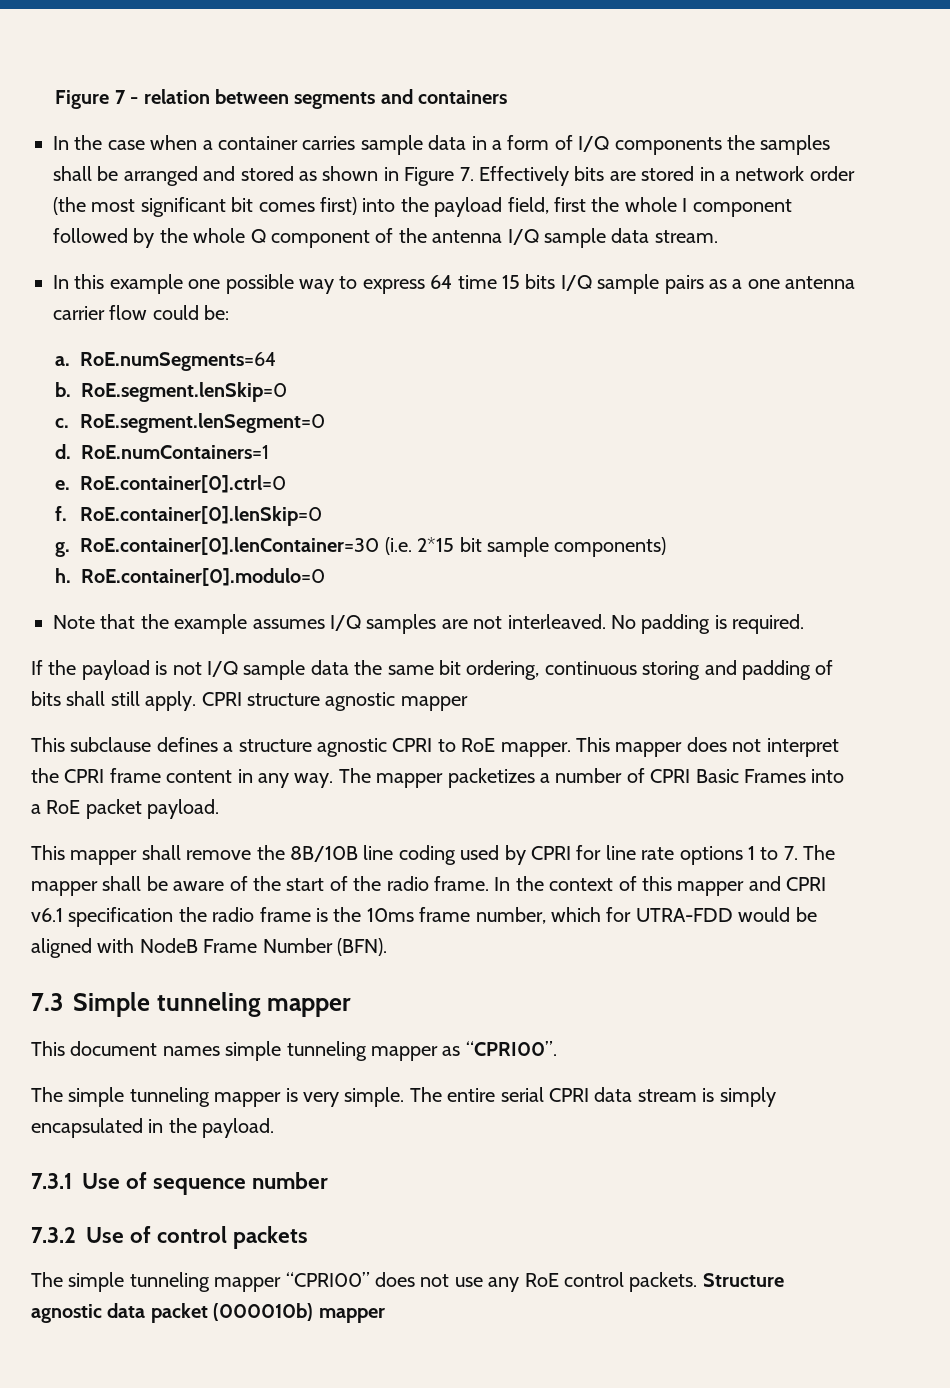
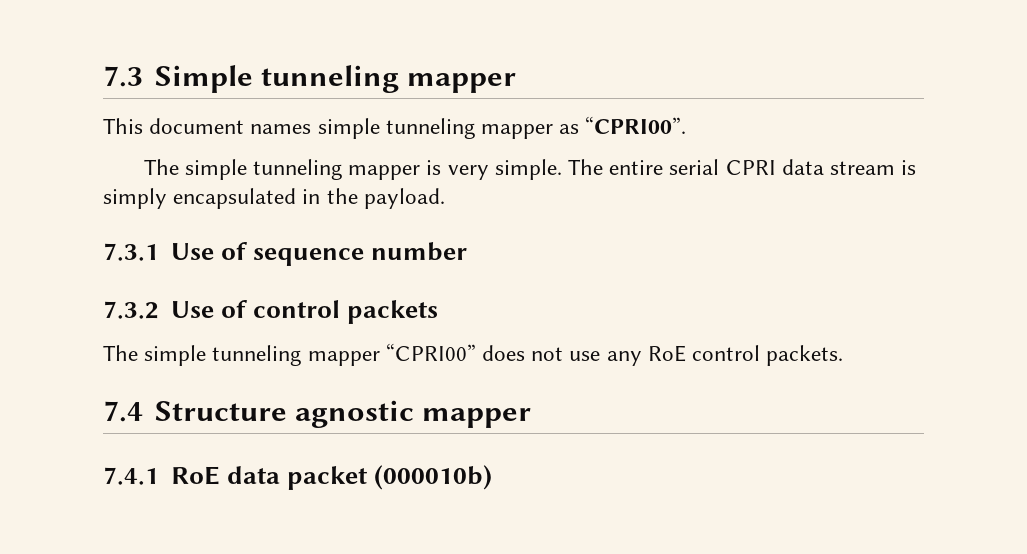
- Figure 7 - relation between segments and containers
- In the case when a container carries sample data in a form of I/Q components the samples shall be arranged and stored as shown in Figure 7. Effectively bits are stored in a network order (the most significant bit comes first) into the payload field, first the whole I component followed by the whole Q component of the antenna I/Q sample data stream.
- In this example one possible way to express 64 time 15 bits I/Q sample pairs as a one antenna carrier flow could be:
- a. RoE.numSegments=64
- b. RoE.segment.lenSkip=0
- c. RoE.segment.lenSegment=0
- d. RoE.numContainers=1
- e. RoE.container[0].ctrl=0
- f. RoE.container[0].lenSkip=0
- g. RoE.container[0].lenContainer=30 (i.e. 2*15 bit sample components)
- h. RoE.container[0].modulo=0
- Note that the example assumes I/Q samples are not interleaved. No padding is required.
- If the payload is not I/Q sample data the same bit ordering, continuous storing and padding of bits shall still apply. CPRI structure agnostic mapper
- This subclause defines a structure agnostic CPRI to RoE mapper. This mapper does not interpret the CPRI frame content in any way. The mapper packetizes a number of CPRI Basic Frames into a RoE packet payload.
- This mapper shall remove the 8B/10B line coding used by CPRI for line rate options 1 to 7. The mapper shall be aware of the start of the radio frame. In the context of this mapper and CPRI v6.1 specification the radio frame is the 10ms frame number, which for UTRA-FDD would be aligned with NodeB Frame Number (BFN).
- The simple tunneling mapper “CPRI00” does not use any RoE control packets. Structure agnostic data packet (000010b) mapper
+ The simple tunneling mapper “CPRI00” does not use any RoE control packets.
+ 7.4 Structure agnostic mapper
+ 7.4.1 RoE data packet (000010b)

